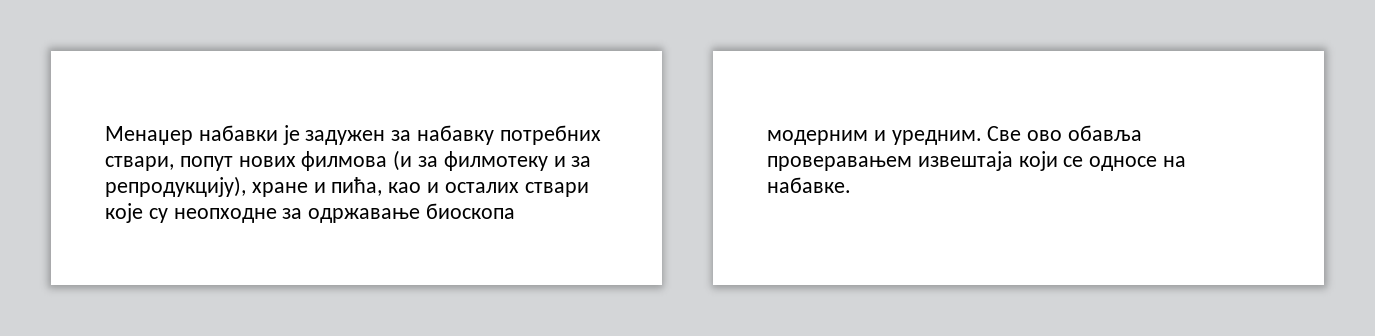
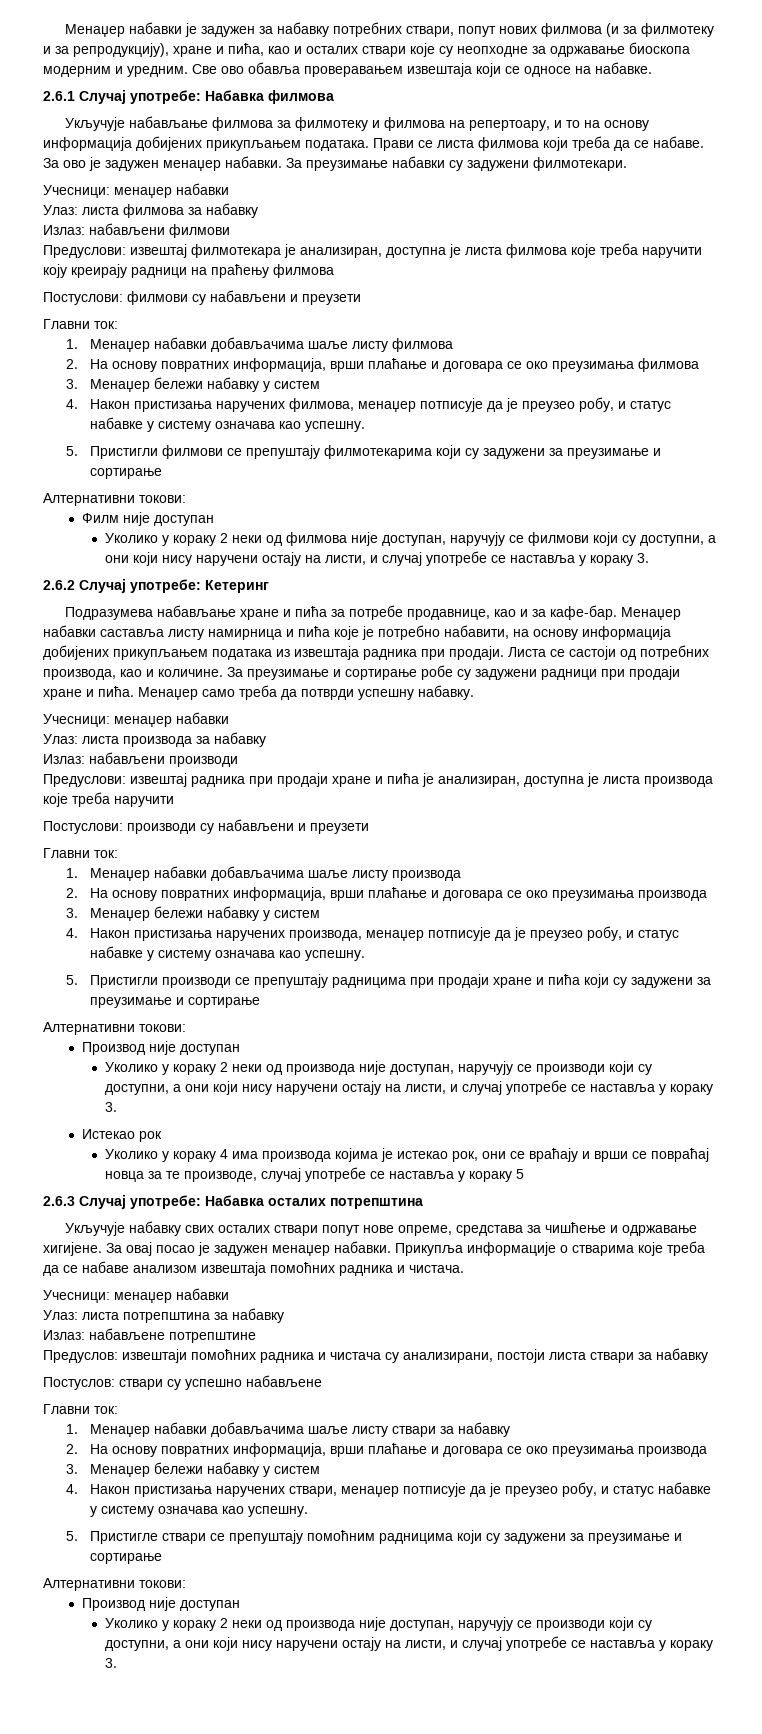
+ 2.6.1 Случај употребе: Набавка филмова
+ Укључује набављање филмова за филмотеку и филмова на репертоару, и то на основу информација добијених прикупљањем података. Прави се листа филмова који треба да се набаве. За ово је задужен менаџер набавки. За преузимање набавки су задужени филмотекари.
+ Учесници: менаџер набавки
+ Улаз: листа филмова за набавку
+ Излаз: набављени филмови
+ Предуслови: извештај филмотекара је анализиран, доступна је листа филмова које треба наручити коју креирају радници на праћењу филмова
+ Постуслови: филмови су набављени и преузети
+ Главни ток:
+ 1. Менаџер набавки добављачима шаље листу филмова
+ 2. На основу повратних информација, врши плаћање и договара се око преузимања филмова
+ 3. Менаџер бележи набавку у систем
+ 4. Након пристизања наручених филмова, менаџер потписује да је преузео робу, и статус набавке у систему означава као успешну.
+ 5. Пристигли филмови се препуштају филмотекарима који су задужени за преузимање и сортирање
+ Алтернативни токови:
+ Филм није доступан
+ Уколико у кораку 2 неки од филмова није доступан, наручују се филмови који су доступни, а они који нису наручени остају на листи, и случај употребе се наставља у кораку 3.
+ 2.6.2 Случај употребе: Кетеринг
+ Подразумева набављање хране и пића за потребе продавнице, као и за кафе-бар. Менаџер набавки саставља листу намирница и пића које је потребно набавити, на основу информација добијених прикупљањем података из извештаја радника при продаји. Листа се састоји од потребних производа, као и количине. За преузимање и сортирање робе су задужени радници при продаји хране и пића. Менаџер само треба да потврди успешну набавку.
+ Учесници: менаџер набавки
+ Улаз: листа производа за набавку
+ Излаз: набављени производи
+ Предуслови: извештај радника при продаји хране и пића је анализиран, доступна је листа производа које треба наручити
+ Постуслови: производи су набављени и преузети
+ Главни ток:
+ 1. Менаџер набавки добављачима шаље листу производа
+ 2. На основу повратних информација, врши плаћање и договара се око преузимања производа
+ 3. Менаџер бележи набавку у систем
+ 4. Након пристизања наручених производа, менаџер потписује да је преузео робу, и статус набавке у систему означава као успешну.
+ 5. Пристигли производи се препуштају радницима при продаји хране и пића који су задужени за преузимање и сортирање
+ Алтернативни токови:
+ Производ није доступан
+ Уколико у кораку 2 неки од производа није доступан, наручују се производи који су доступни, а они који нису наручени остају на листи, и случај употребе се наставља у кораку 3.
+ Истекао рок
+ Уколико у кораку 4 има производа којима је истекао рок, они се враћају и врши се повраћај новца за те производе, случај употребе се наставља у кораку 5
+ 2.6.3 Случај употребе: Набавка осталих потрепштина
+ Укључује набавку свих осталих ствари попут нове опреме, средстава за чишћење и одржавање хигијене. За овај посао је задужен менаџер набавки. Прикупља информације о стварима које треба да се набаве анализом извештаја помоћних радника и чистача.
+ Учесници: менаџер набавки
+ Улаз: листа потрепштина за набавку
+ Излаз: набављене потрепштине
+ Предуслов: извештаји помоћних радника и чистача су анализирани, постоји листа ствари за набавку
+ Постуслов: ствари су успешно набављене
+ Главни ток:
+ 1. Менаџер набавки добављачима шаље листу ствари за набавку
+ 2. На основу повратних информација, врши плаћање и договара се око преузимања производа
+ 3. Менаџер бележи набавку у систем
+ 4. Након пристизања наручених ствари, менаџер потписује да је преузео робу, и статус набавке у систему означава као успешну.
+ 5. Пристигле ствари се препуштају помоћним радницима који су задужени за преузимање и сортирање
+ Алтернативни токови:
+ Производ није доступан
+ Уколико у кораку 2 неки од производа није доступан, наручују се производи који су доступни, а они који нису наручени остају на листи, и случај употребе се наставља у кораку 3.

